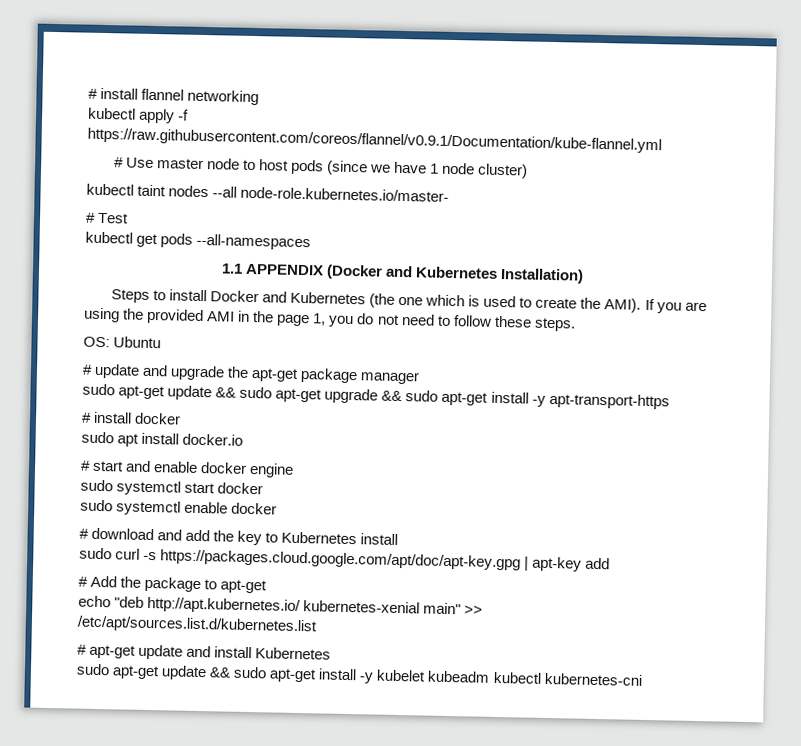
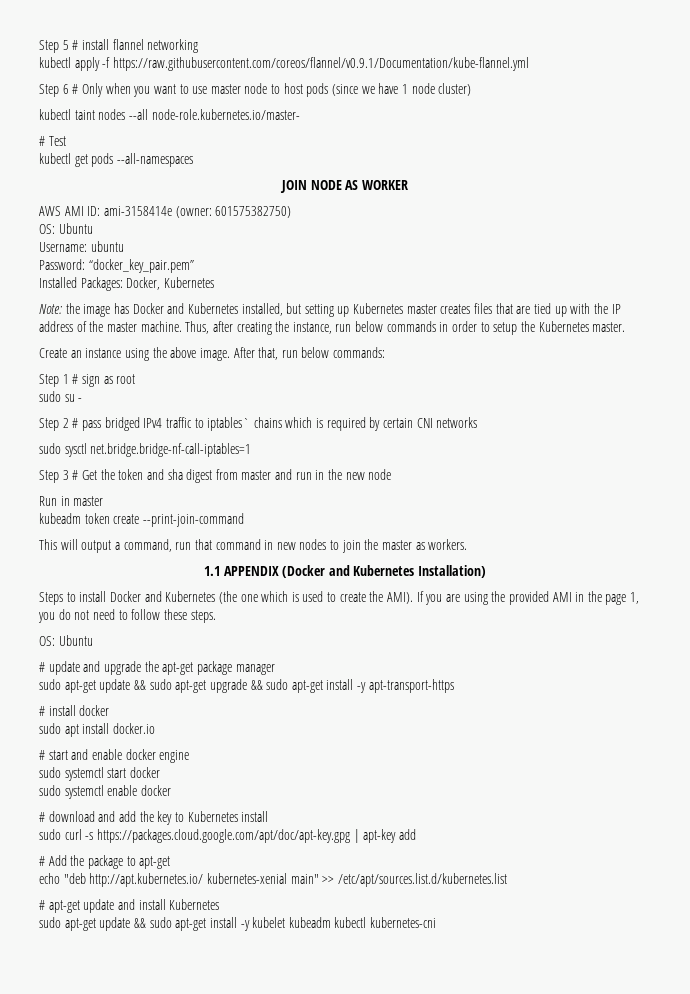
- # install flannel networking
+ Step 5 # install flannel networking
- # Use master node to host pods (since we have 1 node cluster)
+ Step 6 # Only when you want to use master node to host pods (since we have 1 node cluster)
+ JOIN NODE AS WORKER
+ AWS AMI ID: ami-3158414e (owner: 601575382750)
+ OS: Ubuntu
+ Username: ubuntu
+ Password: “docker_key_pair.pem”
+ Installed Packages: Docker, Kubernetes
+ Note: the image has Docker and Kubernetes installed, but setting up Kubernetes master creates files that are tied up with the IP address of the master machine. Thus, after creating the instance, run below commands in order to setup the Kubernetes master.
+ Create an instance using the above image. After that, run below commands:
+ Step 1 # sign as root
+ sudo su -
+ Step 2 # pass bridged IPv4 traffic to iptables` chains which is required by certain CNI networks
+ sudo sysctl net.bridge.bridge-nf-call-iptables=1
+ Step 3 # Get the token and sha digest from master and run in the new node
+ Run in master
+ kubeadm token create --print-join-command
+ This will output a command, run that command in new nodes to join the master as workers.

